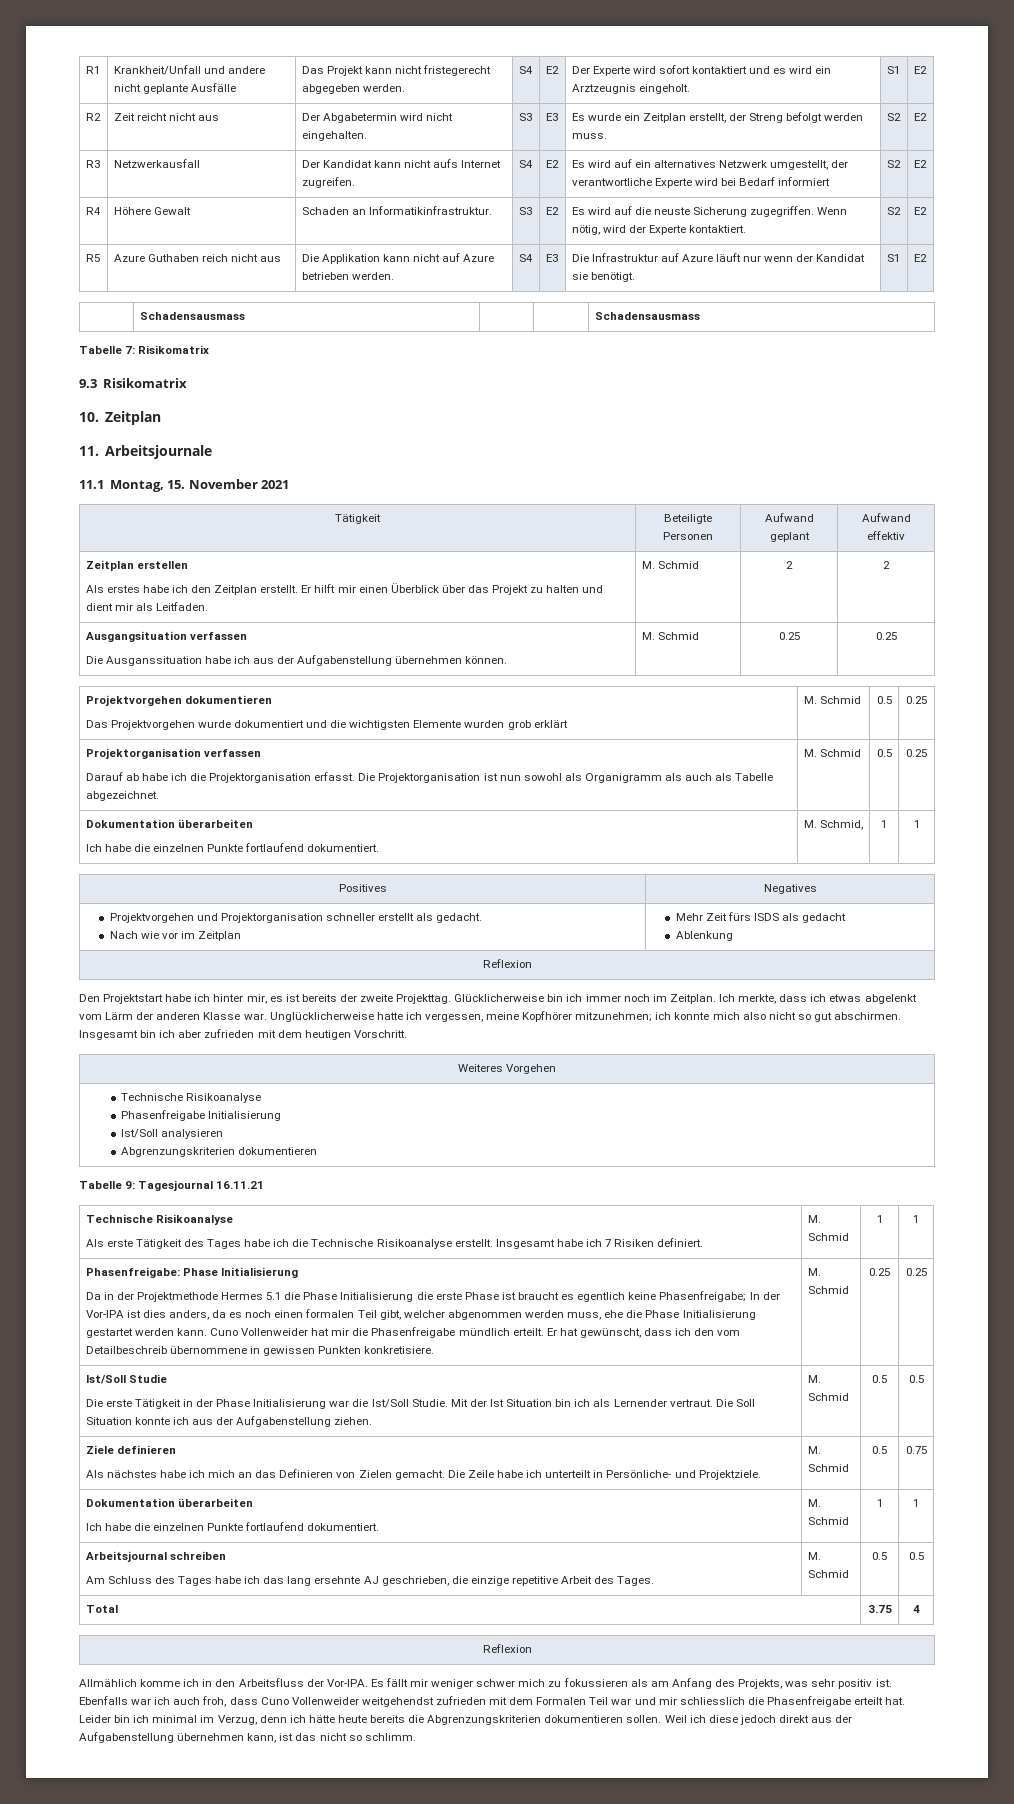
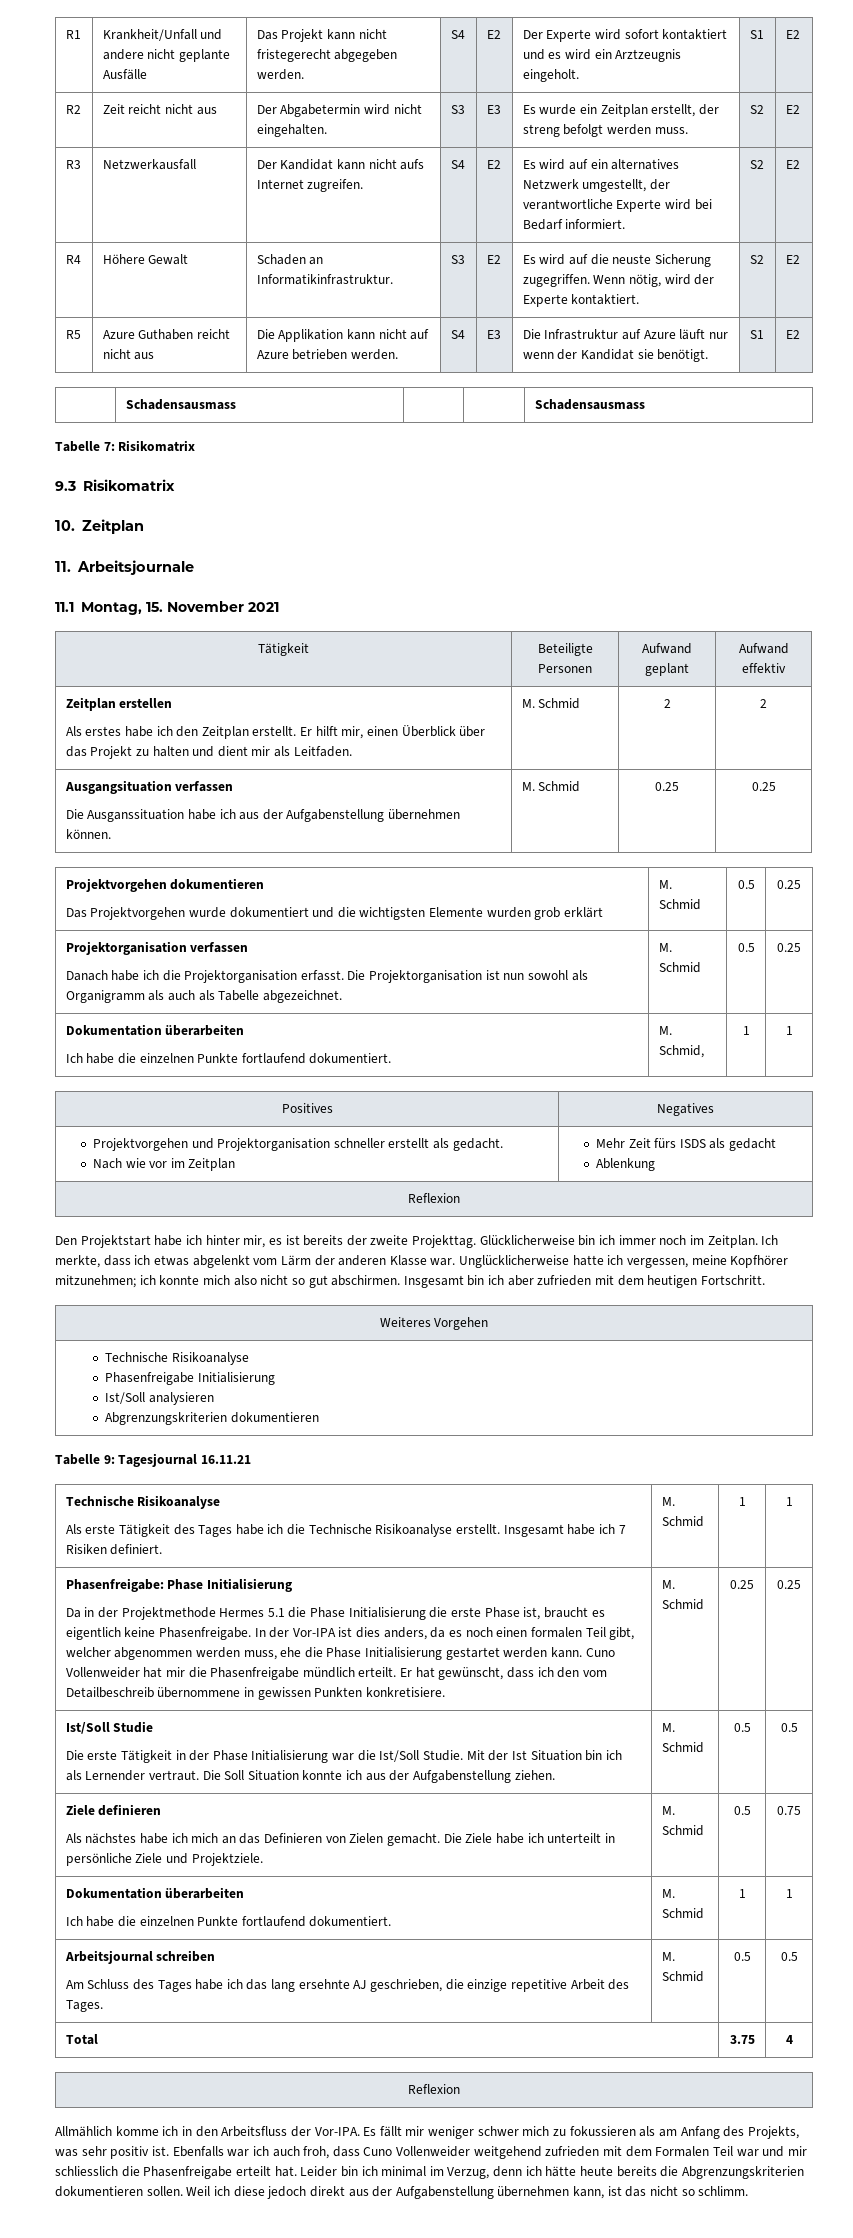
- R2 | Zeit reicht nicht aus | Der Abgabetermin wird nicht eingehalten. | S3 | E3 | Es wurde ein Zeitplan erstellt, der Streng befolgt werden muss. | S2 | E2
+ R2 | Zeit reicht nicht aus | Der Abgabetermin wird nicht eingehalten. | S3 | E3 | Es wurde ein Zeitplan erstellt, der streng befolgt werden muss. | S2 | E2
- R3 | Netzwerkausfall | Der Kandidat kann nicht aufs Internet zugreifen. | S4 | E2 | Es wird auf ein alternatives Netzwerk umgestellt, der verantwortliche Experte wird bei Bedarf informiert | S2 | E2
+ R3 | Netzwerkausfall | Der Kandidat kann nicht aufs Internet zugreifen. | S4 | E2 | Es wird auf ein alternatives Netzwerk umgestellt, der verantwortliche Experte wird bei Bedarf informiert. | S2 | E2
- R5 | Azure Guthaben reich nicht aus | Die Applikation kann nicht auf Azure betrieben werden. | S4 | E3 | Die Infrastruktur auf Azure läuft nur wenn der Kandidat sie benötigt. | S1 | E2
+ R5 | Azure Guthaben reicht nicht aus | Die Applikation kann nicht auf Azure betrieben werden. | S4 | E3 | Die Infrastruktur auf Azure läuft nur wenn der Kandidat sie benötigt. | S1 | E2
  Zeitplan erstellen
- Als erstes habe ich den Zeitplan erstellt. Er hilft mir einen Überblick über das Projekt zu halten und dient mir als Leitfaden. | M. Schmid | 2 | 2
+ Als erstes habe ich den Zeitplan erstellt. Er hilft mir, einen Überblick über das Projekt zu halten und dient mir als Leitfaden. | M. Schmid | 2 | 2
  Projektorganisation verfassen
- Darauf ab habe ich die Projektorganisation erfasst. Die Projektorganisation ist nun sowohl als Organigramm als auch als Tabelle abgezeichnet. | M. Schmid | 0.5 | 0.25
+ Danach habe ich die Projektorganisation erfasst. Die Projektorganisation ist nun sowohl als Organigramm als auch als Tabelle abgezeichnet. | M. Schmid | 0.5 | 0.25
- Insgesamt bin ich aber zufrieden mit dem heutigen Vorschritt.
+ Insgesamt bin ich aber zufrieden mit dem heutigen Fortschritt.
- Da in der Projektmethode Hermes 5.1 die Phase Initialisierung die erste Phase ist braucht es egentlich keine Phasenfreigabe; In der Vor-IPA ist dies anders, da es noch einen formalen Teil gibt, welcher abgenommen werden muss, ehe die Phase Initialisierung gestartet werden kann.
+ Da in der Projektmethode Hermes 5.1 die Phase Initialisierung die erste Phase ist, braucht es eigentlich keine Phasenfreigabe. In der Vor-IPA ist dies anders, da es noch einen formalen Teil gibt, welcher abgenommen werden muss, ehe die Phase Initialisierung gestartet werden kann.
  Ziele definieren
- Als nächstes habe ich mich an das Definieren von Zielen gemacht. Die Zeile habe ich unterteilt in Persönliche- und Projektziele. | M. Schmid | 0.5 | 0.75
+ Als nächstes habe ich mich an das Definieren von Zielen gemacht. Die Ziele habe ich unterteilt in persönliche Ziele und Projektziele. | M. Schmid | 0.5 | 0.75
- Ebenfalls war ich auch froh, dass Cuno Vollenweider weitgehendst zufrieden mit dem Formalen Teil war und mir schliesslich die Phasenfreigabe erteilt hat.
+ Ebenfalls war ich auch froh, dass Cuno Vollenweider weitgehend zufrieden mit dem Formalen Teil war und mir schliesslich die Phasenfreigabe erteilt hat.

